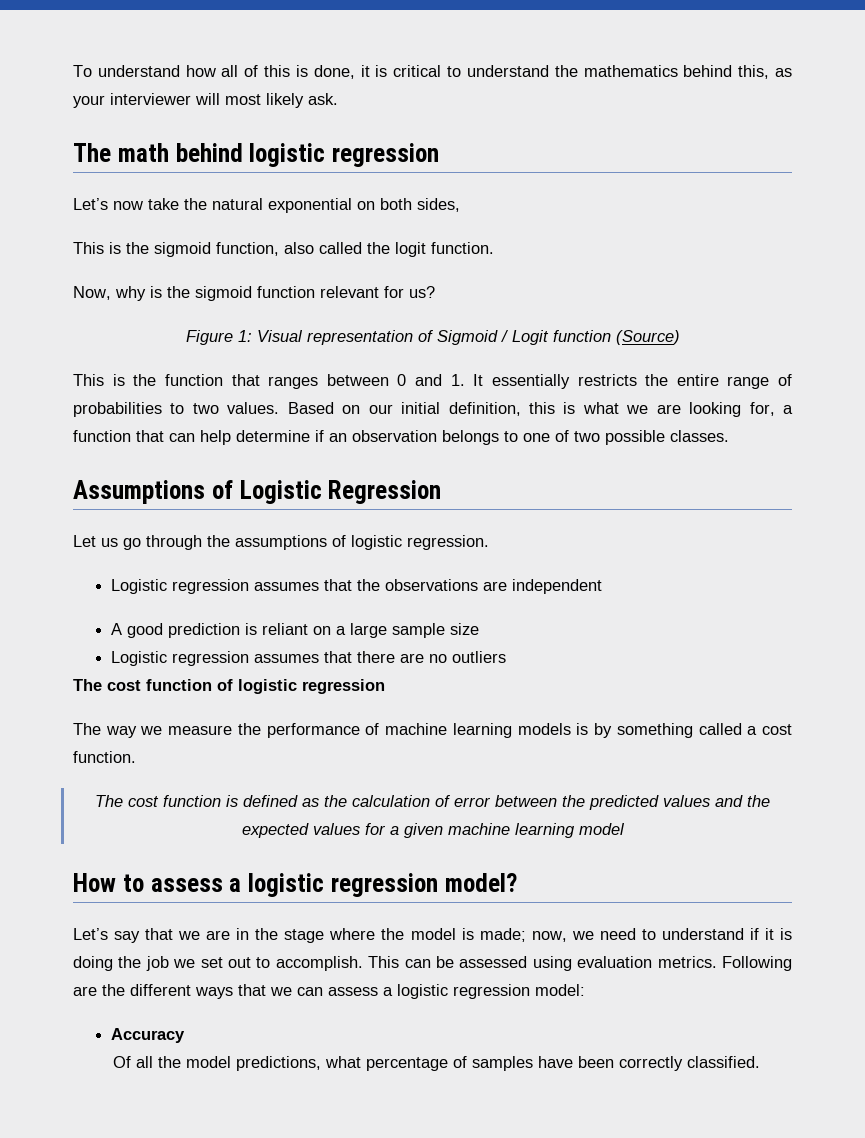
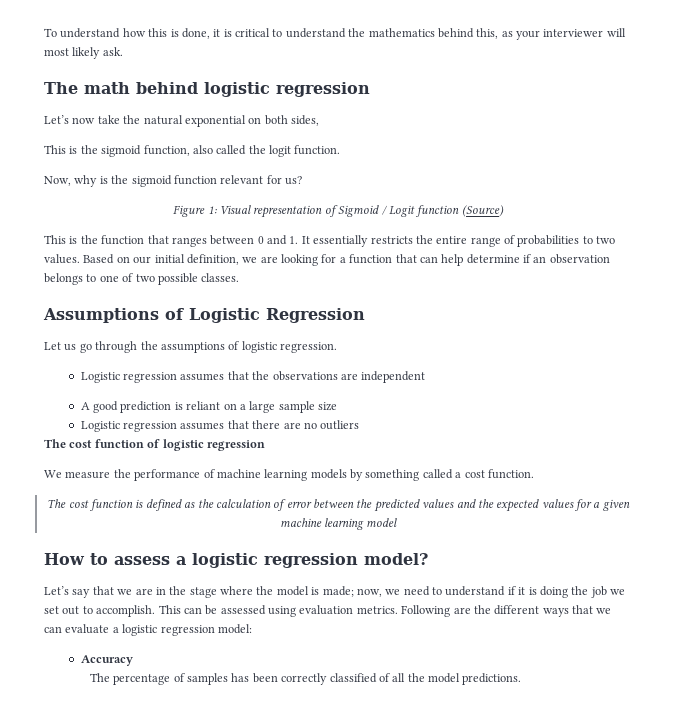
- To understand how all of this is done, it is critical to understand the mathematics behind this, as your interviewer will most likely ask.
+ To understand how this is done, it is critical to understand the mathematics behind this, as your interviewer will most likely ask.
- Based on our initial definition, this is what we are looking for, a function that can help determine if an observation belongs to one of two possible classes.
+ Based on our initial definition, we are looking for a function that can help determine if an observation belongs to one of two possible classes.
- The way we measure the performance of machine learning models is by something called a cost function.
+ We measure the performance of machine learning models by something called a cost function.
- Following are the different ways that we can assess a logistic regression model:
+ Following are the different ways that we can evaluate a logistic regression model:
- Of all the model predictions, what percentage of samples have been correctly classified.
+ The percentage of samples has been correctly classified of all the model predictions.

